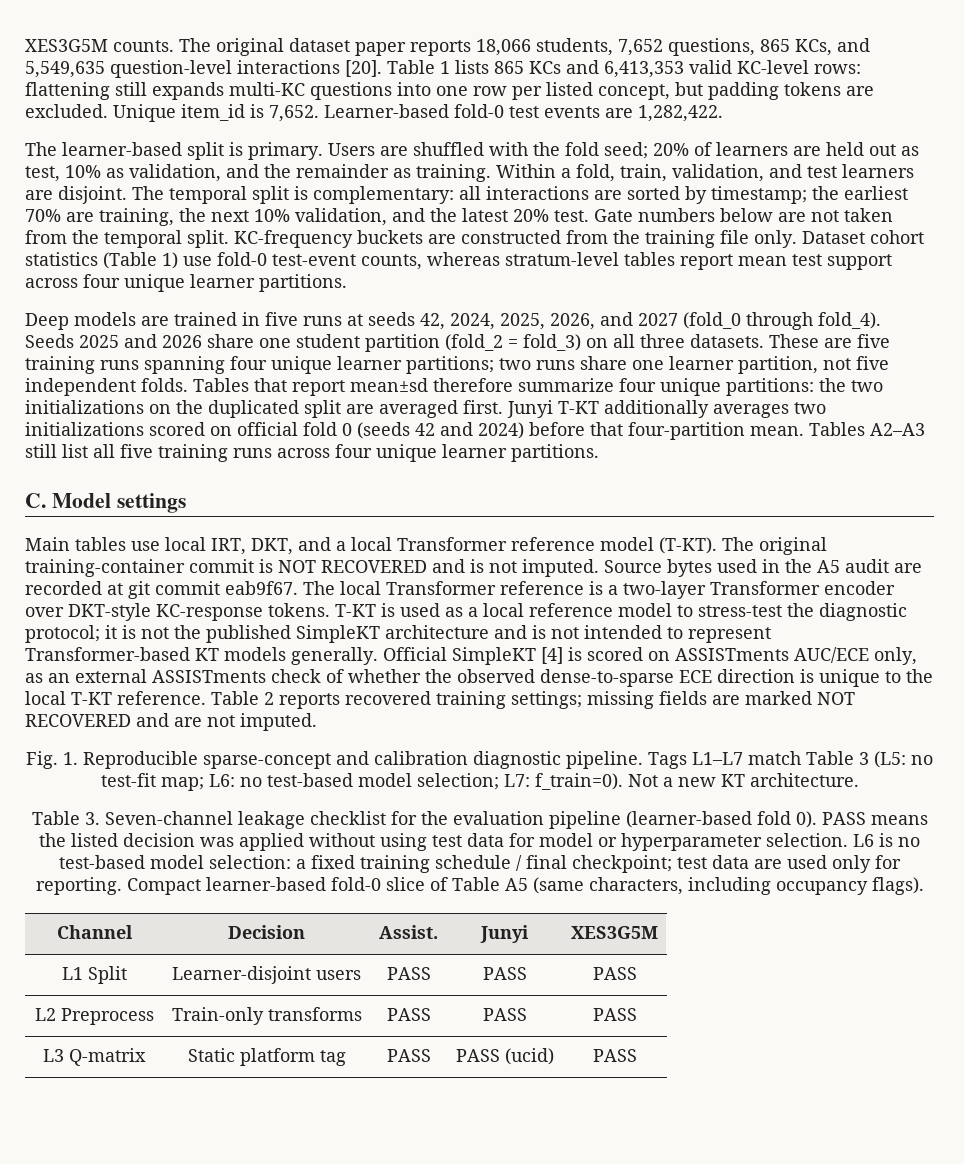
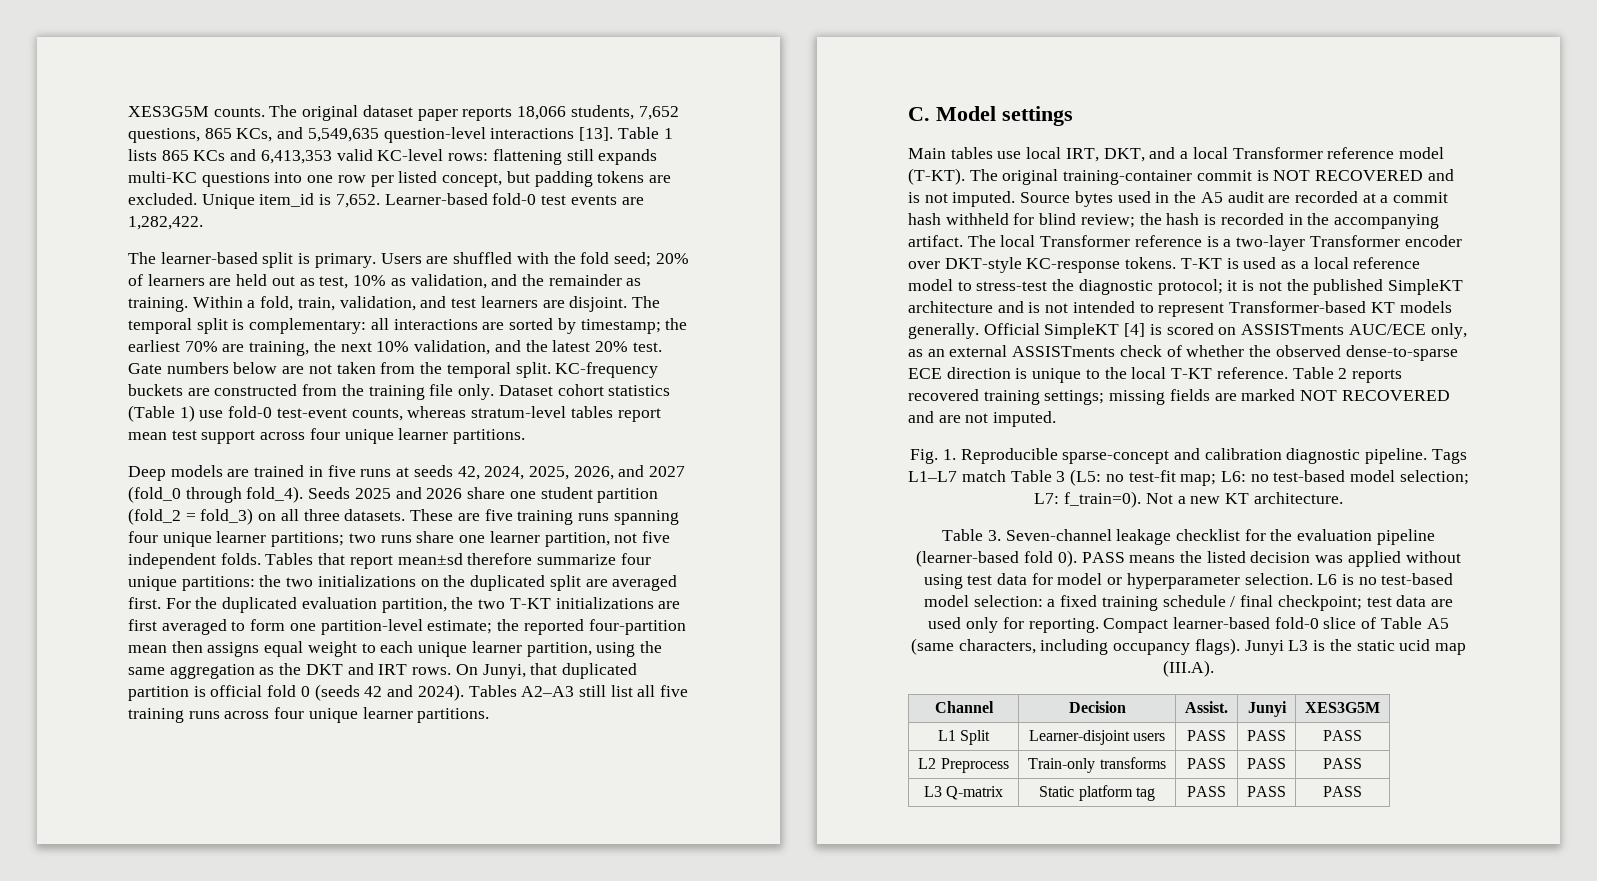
- The original dataset paper reports 18,066 students, 7,652 questions, 865 KCs, and 5,549,635 question-level interactions [20].
+ The original dataset paper reports 18,066 students, 7,652 questions, 865 KCs, and 5,549,635 question-level interactions [13].
- Junyi T-KT additionally averages two initializations scored on official fold 0 (seeds 42 and 2024) before that four-partition mean.
+ For the duplicated evaluation partition, the two T-KT initializations are first averaged to form one partition-level estimate; the reported four-partition mean then assigns equal weight to each unique learner partition, using the same aggregation as the DKT and IRT rows. On Junyi, that duplicated partition is official fold 0 (seeds 42 and 2024).
- Source bytes used in the A5 audit are recorded at git commit eab9f67.
+ Source bytes used in the A5 audit are recorded at a commit hash withheld for blind review; the hash is recorded in the accompanying artifact.
+ Junyi L3 is the static ucid map (III.A).
- L3 Q-matrix | Static platform tag | PASS | PASS (ucid) | PASS
+ L3 Q-matrix | Static platform tag | PASS | PASS | PASS

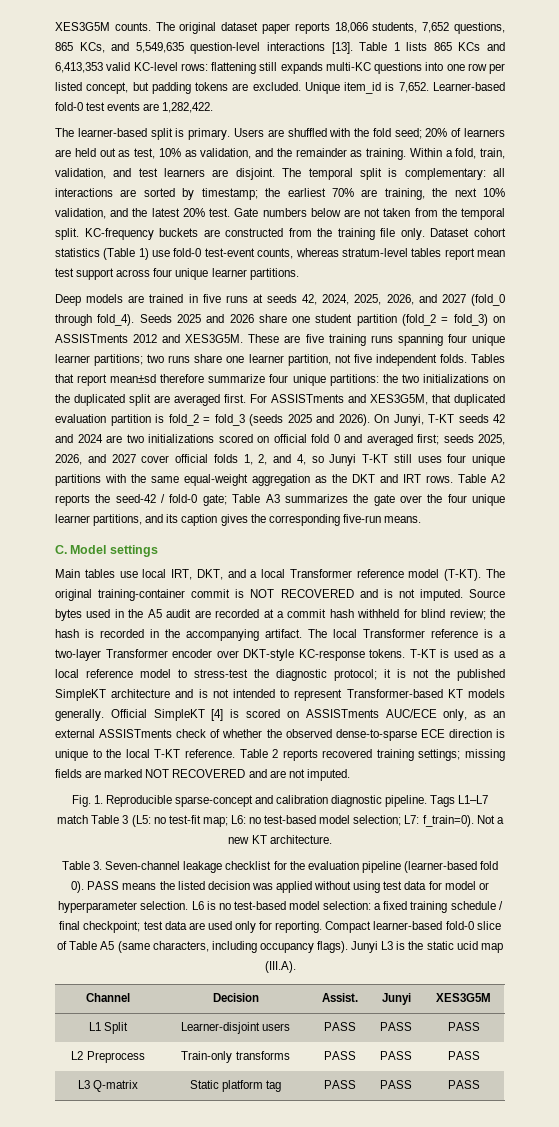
- Seeds 2025 and 2026 share one student partition (fold_2 = fold_3) on all three datasets.
+ Seeds 2025 and 2026 share one student partition (fold_2 = fold_3) on ASSISTments 2012 and XES3G5M.
- For the duplicated evaluation partition, the two T-KT initializations are first averaged to form one partition-level estimate; the reported four-partition mean then assigns equal weight to each unique learner partition, using the same aggregation as the DKT and IRT rows.
+ For ASSISTments and XES3G5M, that duplicated evaluation partition is fold_2 = fold_3 (seeds 2025 and 2026). On Junyi, T-KT seeds 42 and 2024 are two initializations scored on official fold 0 and averaged first; seeds 2025, 2026, and 2027 cover official folds 1, 2, and 4, so Junyi T-KT still uses four unique partitions with the same equal-weight aggregation as the DKT and IRT rows.
- On Junyi, that duplicated partition is official fold 0 (seeds 42 and 2024). Tables A2–A3 still list all five training runs across four unique learner partitions.
+ Table A2 reports the seed-42 / fold-0 gate; Table A3 summarizes the gate over the four unique learner partitions, and its caption gives the corresponding five-run means.

